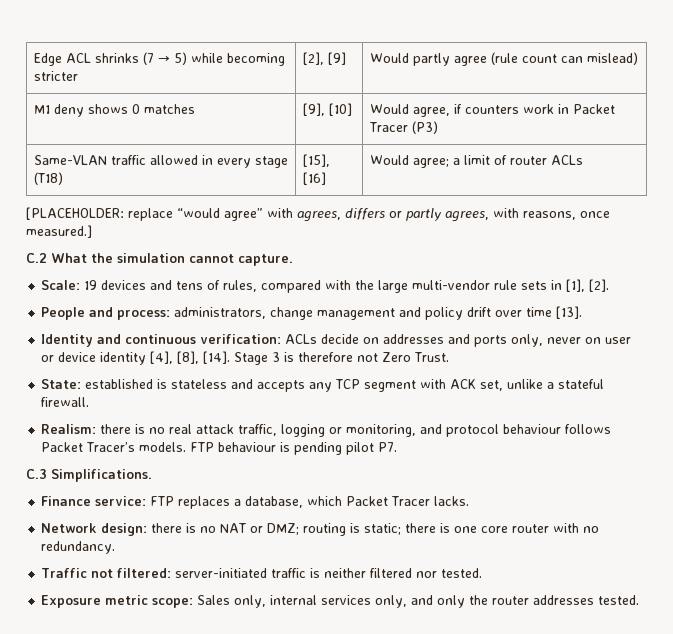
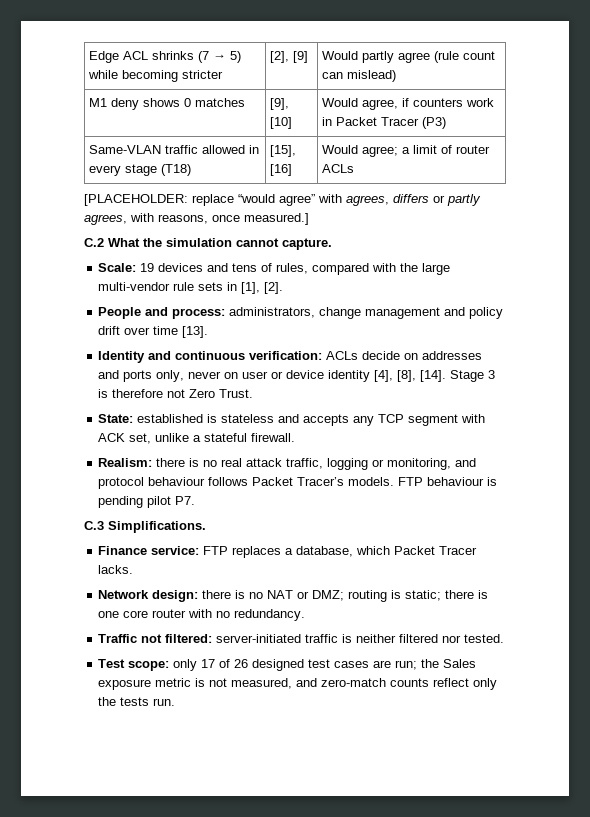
- Exposure metric scope: Sales only, internal services only, and only the router addresses tested.
+ Test scope: only 17 of 26 designed test cases are run; the Sales exposure metric is not measured, and zero-match counts reflect only the tests run.

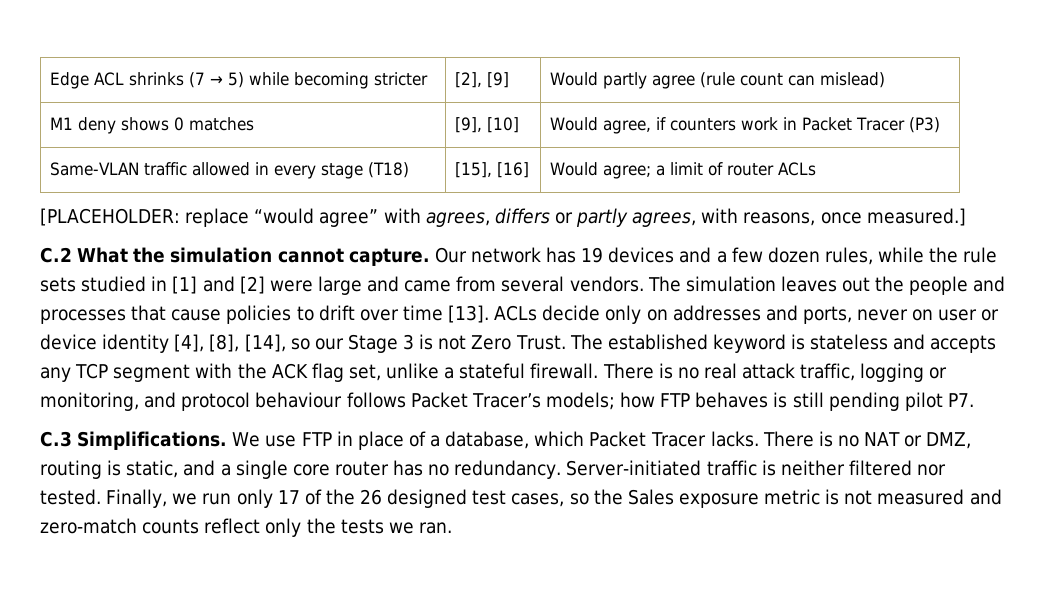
- C.2 What the simulation cannot capture.
- Scale: 19 devices and tens of rules, compared with the large multi-vendor rule sets in [1], [2].
- People and process: administrators, change management and policy drift over time [13].
- Identity and continuous verification: ACLs decide on addresses and ports only, never on user or device identity [4], [8], [14]. Stage 3 is therefore not Zero Trust.
- State: established is stateless and accepts any TCP segment with ACK set, unlike a stateful firewall.
- Realism: there is no real attack traffic, logging or monitoring, and protocol behaviour follows Packet Tracer’s models. FTP behaviour is pending pilot P7.
+ C.2 What the simulation cannot capture. Our network has 19 devices and a few dozen rules, while the rule sets studied in [1] and [2] were large and came from several vendors. The simulation leaves out the people and processes that cause policies to drift over time [13]. ACLs decide only on addresses and ports, never on user or device identity [4], [8], [14], so our Stage 3 is not Zero Trust. The established keyword is stateless and accepts any TCP segment with the ACK flag set, unlike a stateful firewall. There is no real attack traffic, logging or monitoring, and protocol behaviour follows Packet Tracer’s models; how FTP behaves is still pending pilot P7.
- C.3 Simplifications.
- Finance service: FTP replaces a database, which Packet Tracer lacks.
- Network design: there is no NAT or DMZ; routing is static; there is one core router with no redundancy.
- Traffic not filtered: server-initiated traffic is neither filtered nor tested.
- Test scope: only 17 of 26 designed test cases are run; the Sales exposure metric is not measured, and zero-match counts reflect only the tests run.
+ C.3 Simplifications. We use FTP in place of a database, which Packet Tracer lacks. There is no NAT or DMZ, routing is static, and a single core router has no redundancy. Server-initiated traffic is neither filtered nor tested. Finally, we run only 17 of the 26 designed test cases, so the Sales exposure metric is not measured and zero-match counts reflect only the tests we ran.

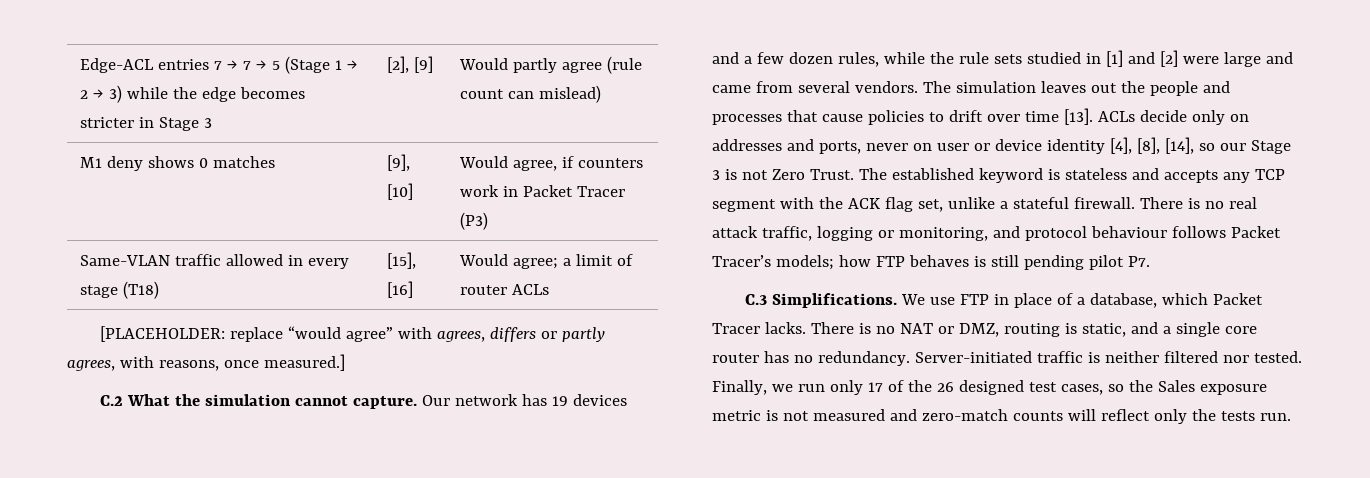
- Edge ACL shrinks (7 → 5) while becoming stricter | [2], [9] | Would partly agree (rule count can mislead)
+ Edge-ACL entries 7 → 7 → 5 (Stage 1 → 2 → 3) while the edge becomes stricter in Stage 3 | [2], [9] | Would partly agree (rule count can mislead)
- Finally, we run only 17 of the 26 designed test cases, so the Sales exposure metric is not measured and zero-match counts reflect only the tests we ran.
+ Finally, we run only 17 of the 26 designed test cases, so the Sales exposure metric is not measured and zero-match counts will reflect only the tests run.

